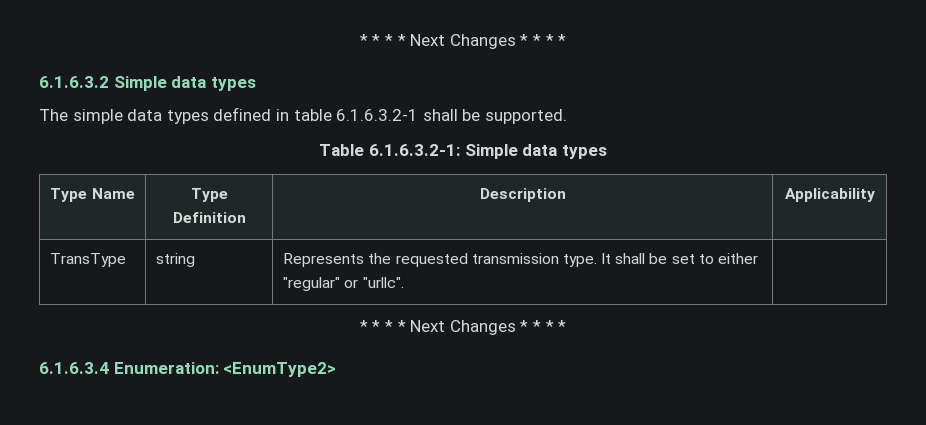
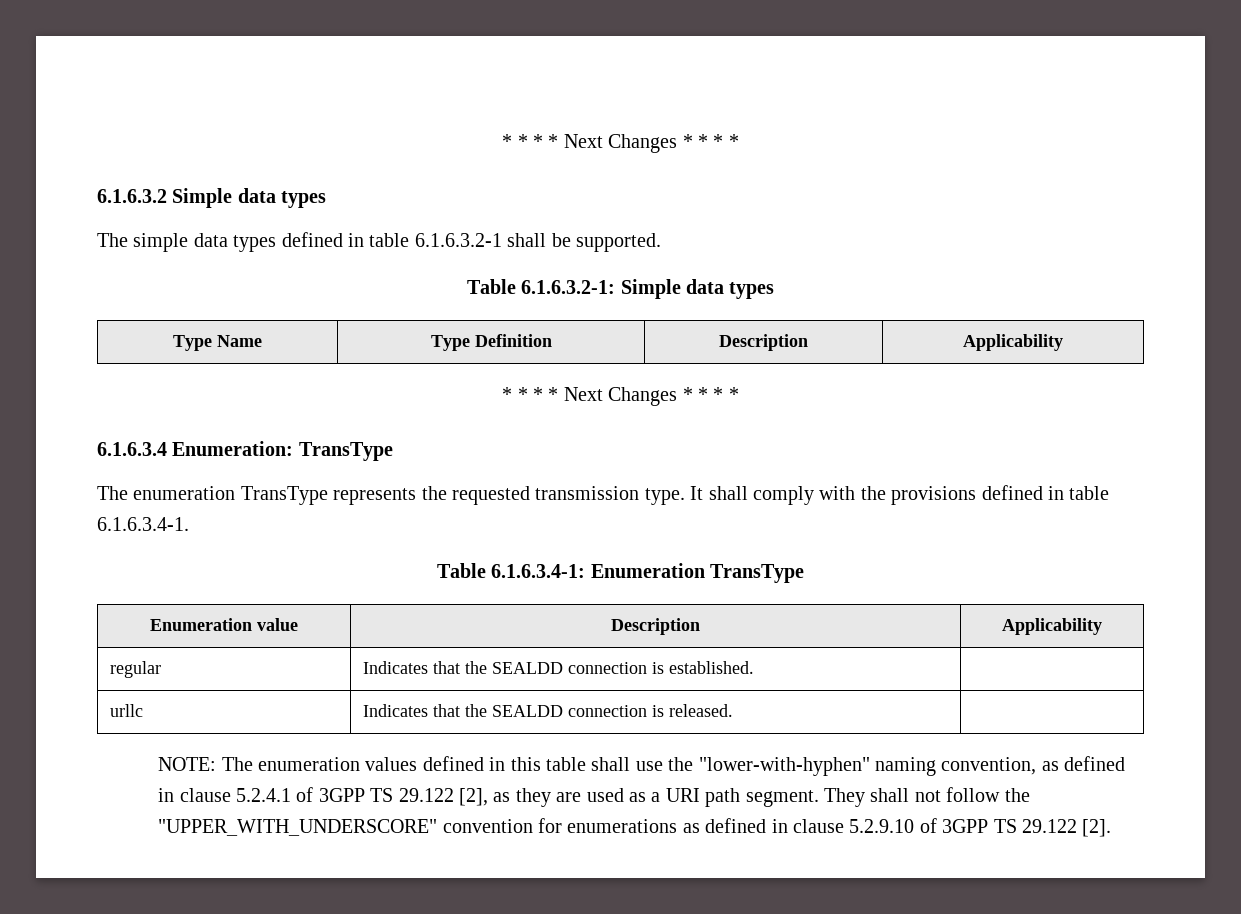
- TransType | string | Represents the requested transmission type. It shall be set to either "regular" or "urllc". |
- 6.1.6.3.4 Enumeration: <EnumType2>
+ 6.1.6.3.4 Enumeration: TransType
+ The enumeration TransType represents the requested transmission type. It shall comply with the provisions defined in table 6.1.6.3.4-1.
+ Table 6.1.6.3.4-1: Enumeration TransType
+ Enumeration value | Description | Applicability
+ regular | Indicates that the SEALDD connection is established. |
+ urllc | Indicates that the SEALDD connection is released. |
+ NOTE: The enumeration values defined in this table shall use the "lower-with-hyphen" naming convention, as defined in clause 5.2.4.1 of 3GPP TS 29.122 [2], as they are used as a URI path segment. They shall not follow the "UPPER_WITH_UNDERSCORE" convention for enumerations as defined in clause 5.2.9.10 of 3GPP TS 29.122 [2].

